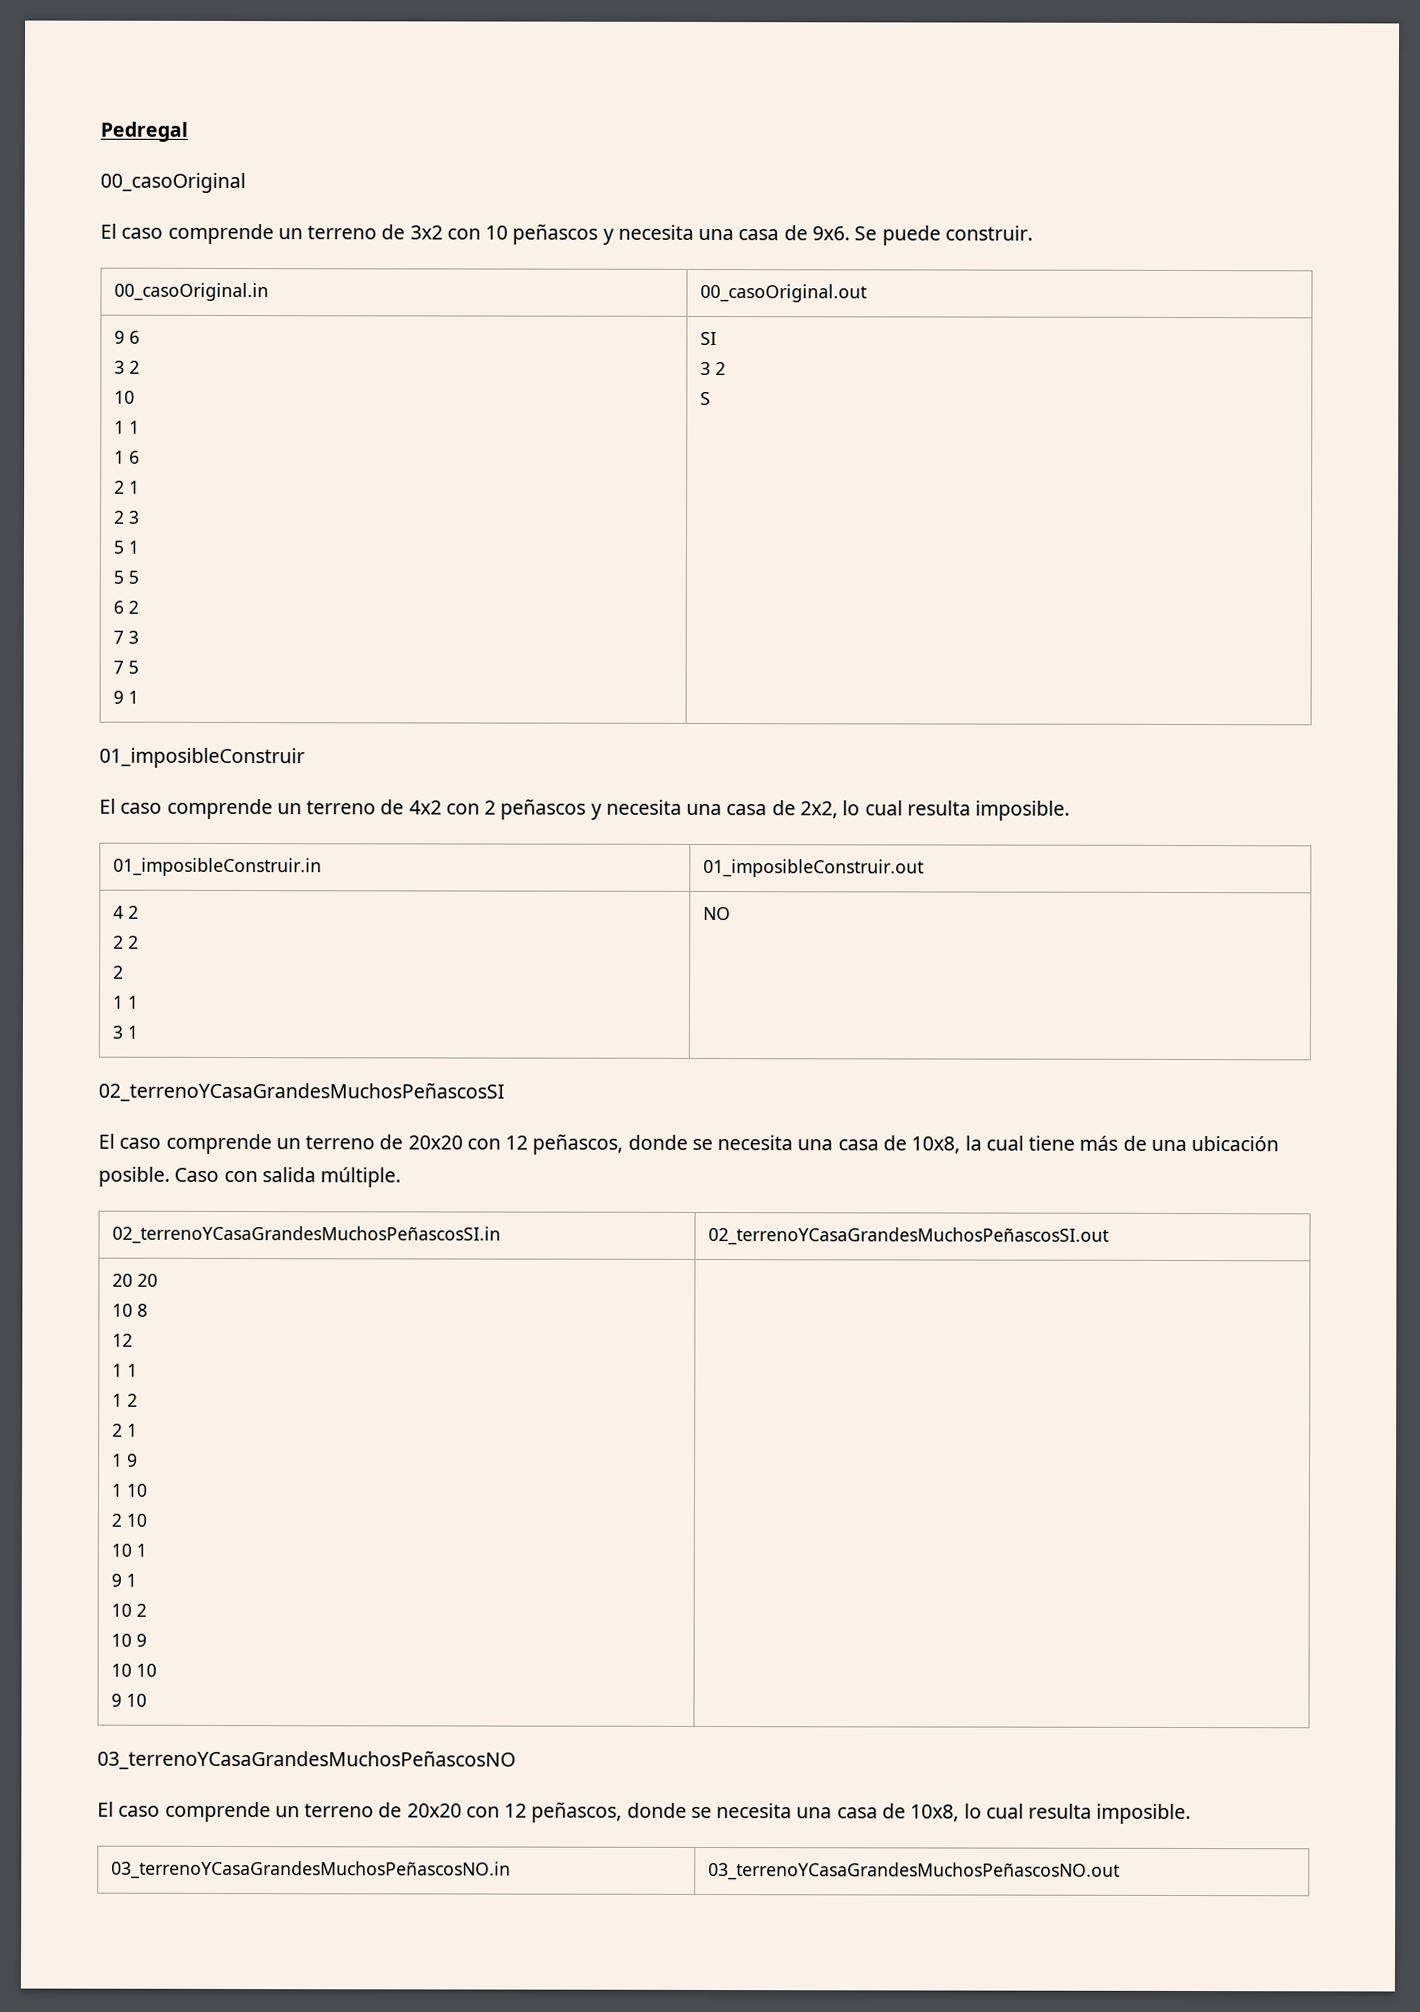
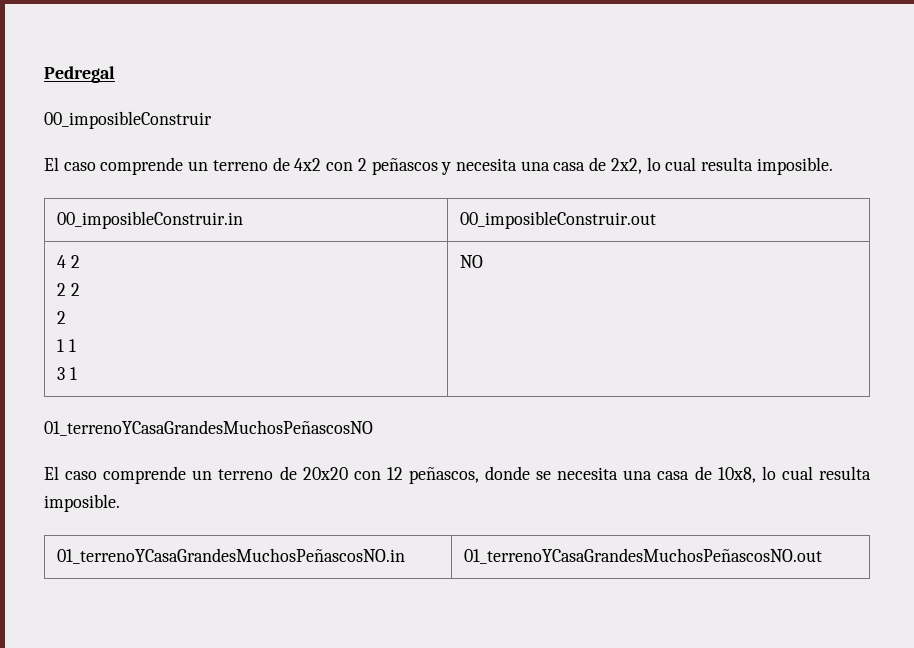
- 00_casoOriginal
- El caso comprende un terreno de 3x2 con 10 peñascos y necesita una casa de 9x6. Se puede construir.
- 00_casoOriginal.in | 00_casoOriginal.out
- 9 6
- 3 2
- 10
- 1 1
- 1 6
- 2 1
- 2 3
- 5 1
- 5 5
- 6 2
- 7 3
- 7 5
- 9 1 | SI
- 3 2
- S
- 01_imposibleConstruir
+ 00_imposibleConstruir
- 01_imposibleConstruir.in | 01_imposibleConstruir.out
+ 00_imposibleConstruir.in | 00_imposibleConstruir.out
- 02_terrenoYCasaGrandesMuchosPeñascosSI
- El caso comprende un terreno de 20x20 con 12 peñascos, donde se necesita una casa de 10x8, la cual tiene más de una ubicación posible. Caso con salida múltiple.
- 02_terrenoYCasaGrandesMuchosPeñascosSI.in | 02_terrenoYCasaGrandesMuchosPeñascosSI.out
- 20 20
- 10 8
- 12
- 1 1
- 1 2
- 2 1
- 1 9
- 1 10
- 2 10
- 10 1
- 9 1
- 10 2
- 10 9
- 10 10
- 9 10 |
- 03_terrenoYCasaGrandesMuchosPeñascosNO
+ 01_terrenoYCasaGrandesMuchosPeñascosNO
- 03_terrenoYCasaGrandesMuchosPeñascosNO.in | 03_terrenoYCasaGrandesMuchosPeñascosNO.out
+ 01_terrenoYCasaGrandesMuchosPeñascosNO.in | 01_terrenoYCasaGrandesMuchosPeñascosNO.out

